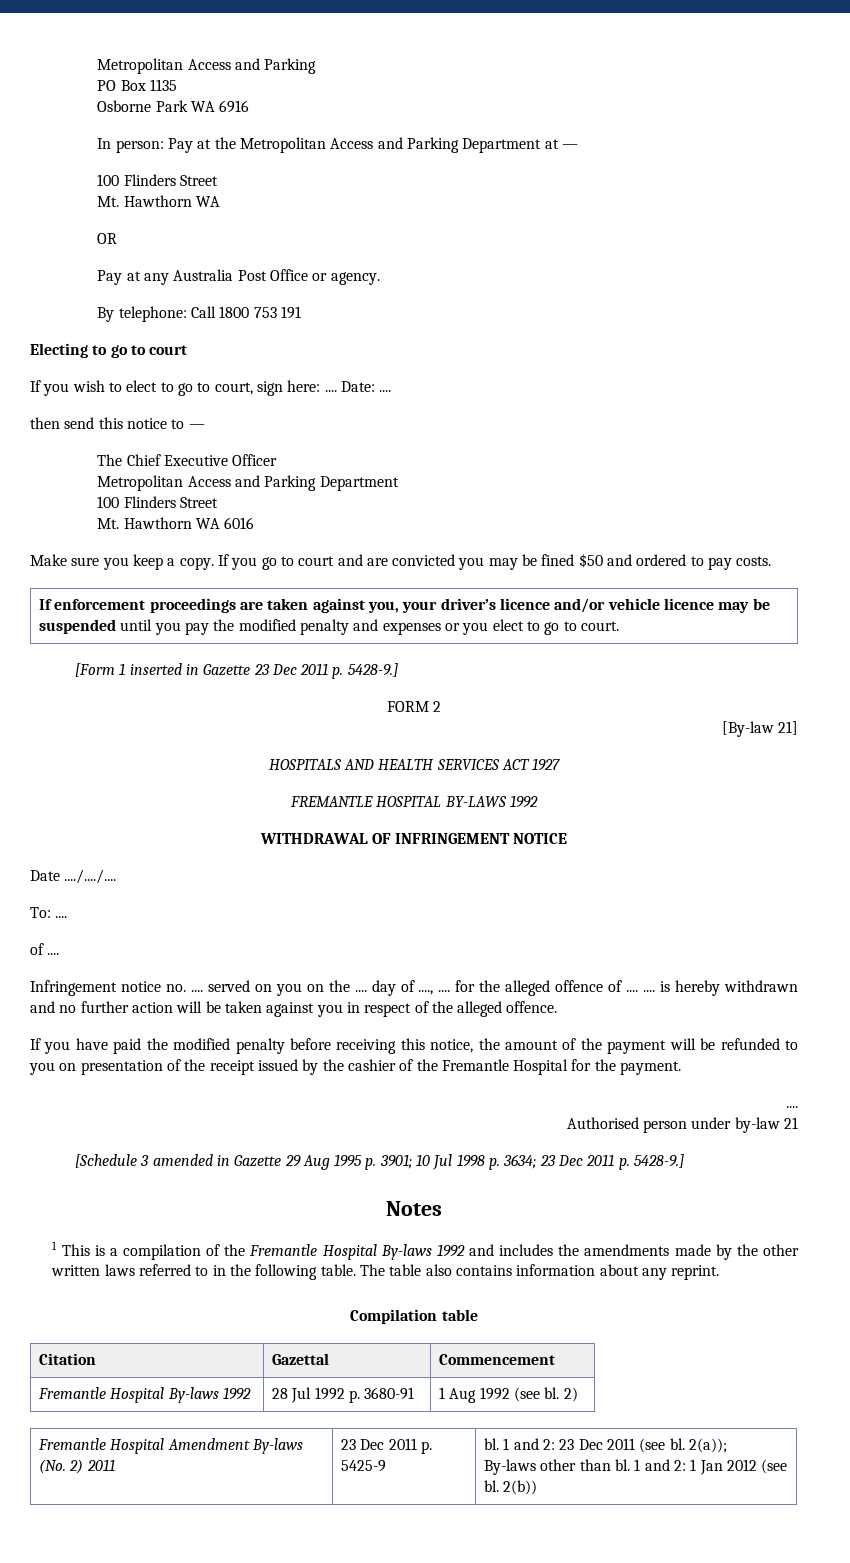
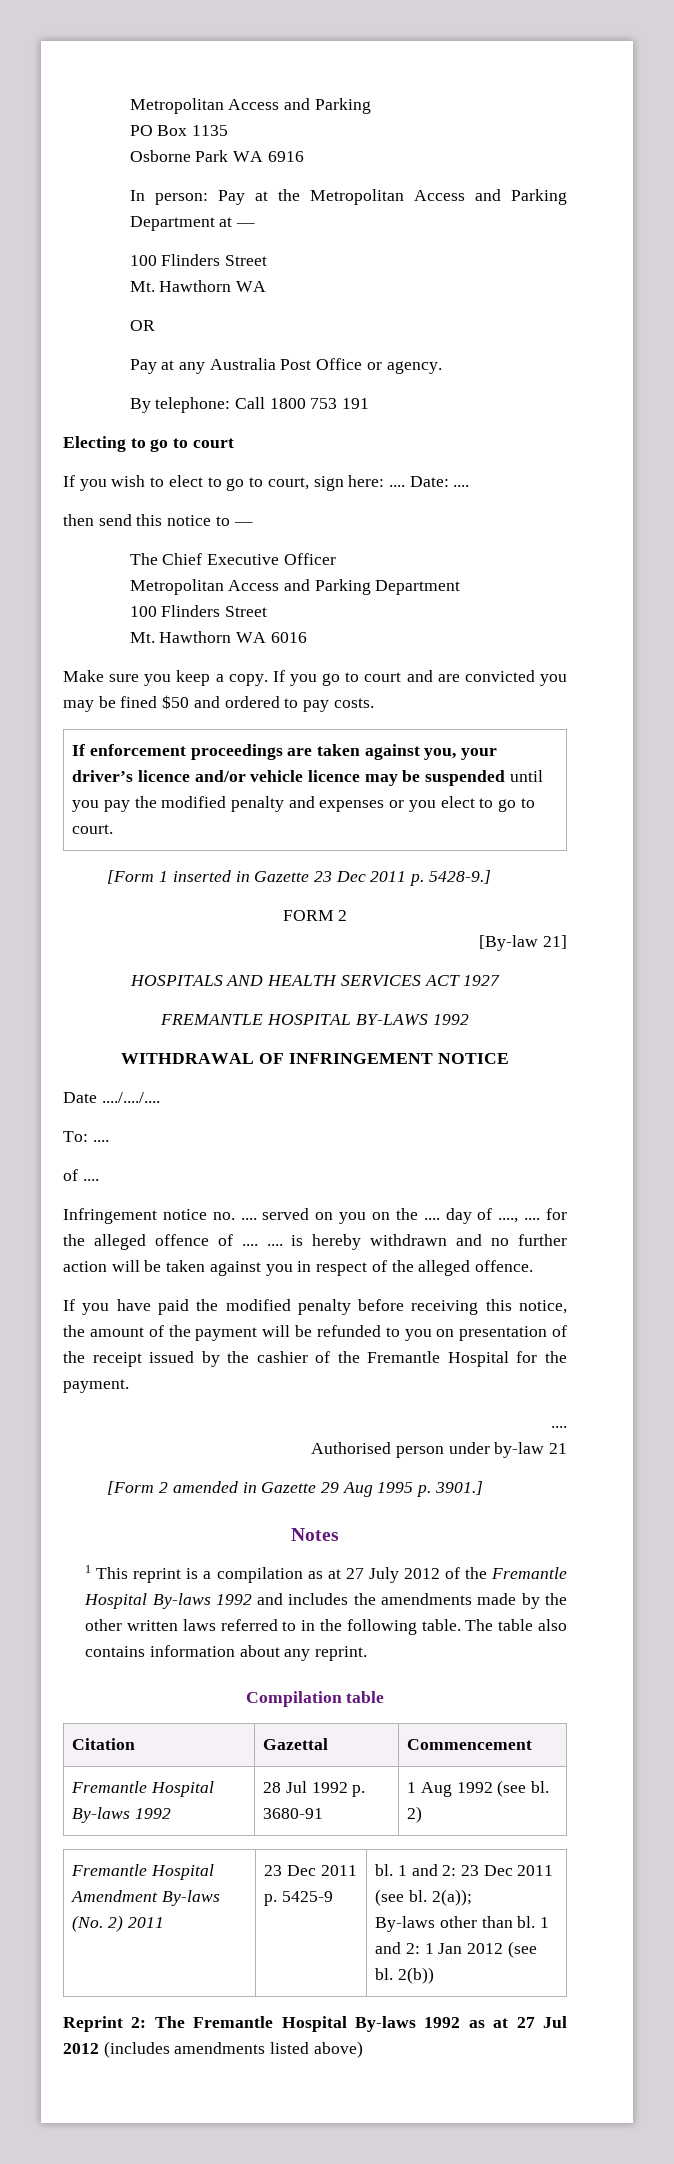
- [Schedule 3 amended in Gazette 29 Aug 1995 p. 3901; 10 Jul 1998 p. 3634; 23 Dec 2011 p. 5428-9.]
+ [Form 2 amended in Gazette 29 Aug 1995 p. 3901.]
- 1 This is a compilation of the Fremantle Hospital By-laws 1992 and includes the amendments made by the other written laws referred to in the following table.
+ 1 This reprint is a compilation as at 27 July 2012 of the Fremantle Hospital By-laws 1992 and includes the amendments made by the other written laws referred to in the following table.
+ Reprint 2: The Fremantle Hospital By-laws 1992 as at 27 Jul 2012 (includes amendments listed above)

